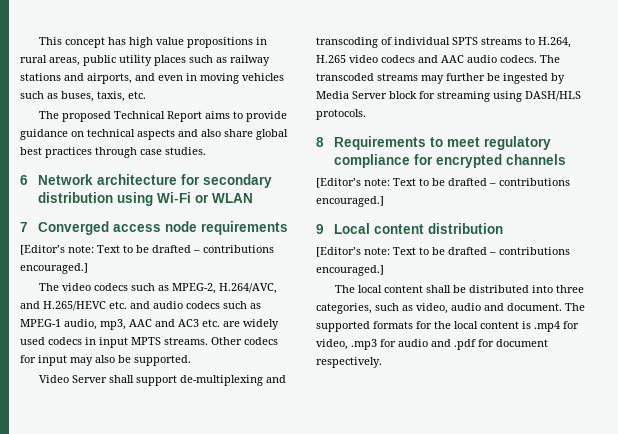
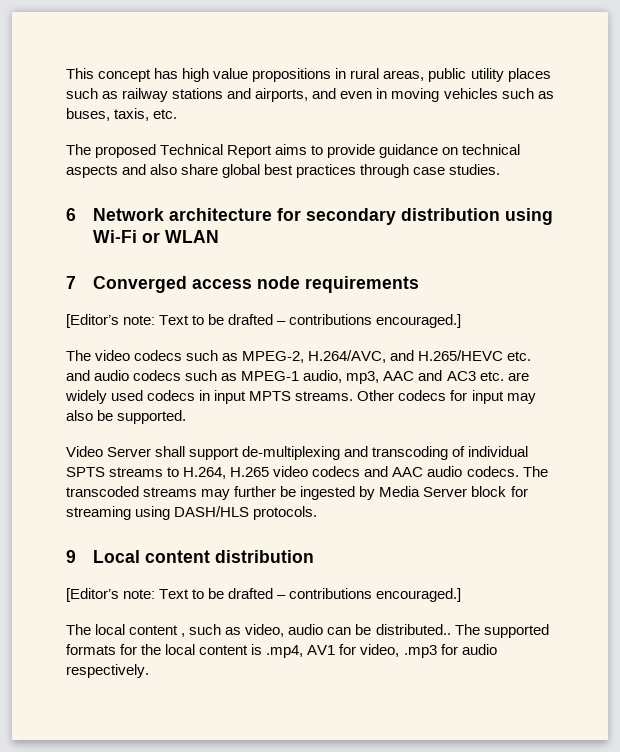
- 8 Requirements to meet regulatory compliance for encrypted channels
- [Editor’s note: Text to be drafted – contributions encouraged.]
- The local content shall be distributed into three categories, such as video, audio and document.
+ The local content , such as video, audio can be distributed..
- The supported formats for the local content is .mp4 for video, .mp3 for audio and .pdf for document respectively.
+ The supported formats for the local content is .mp4, AV1 for video, .mp3 for audio respectively.

